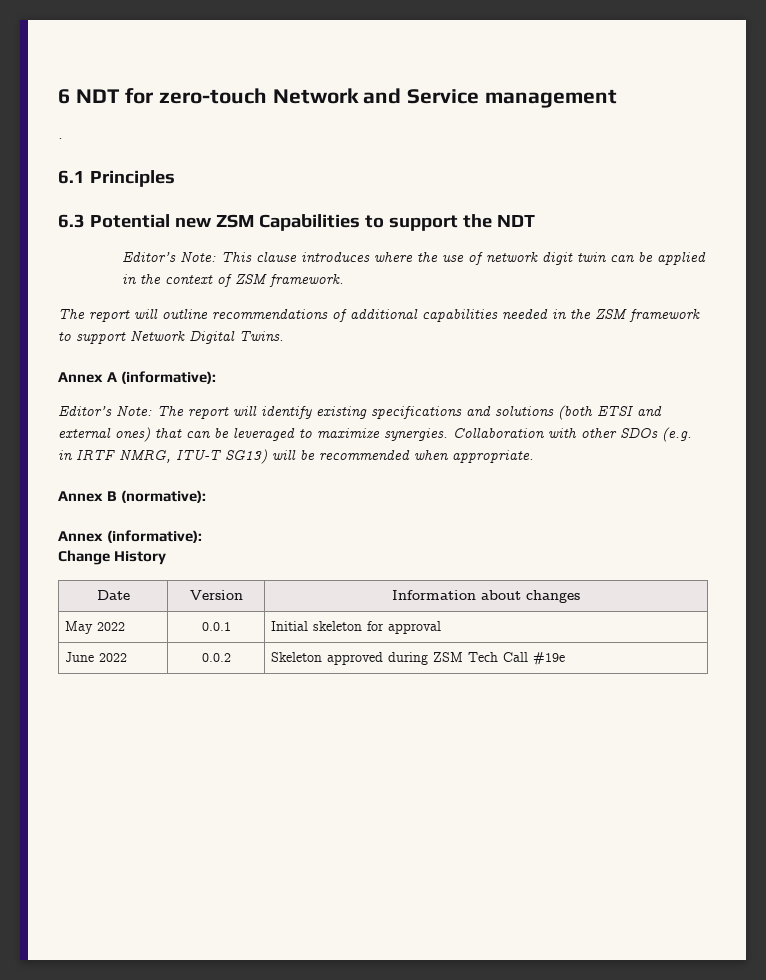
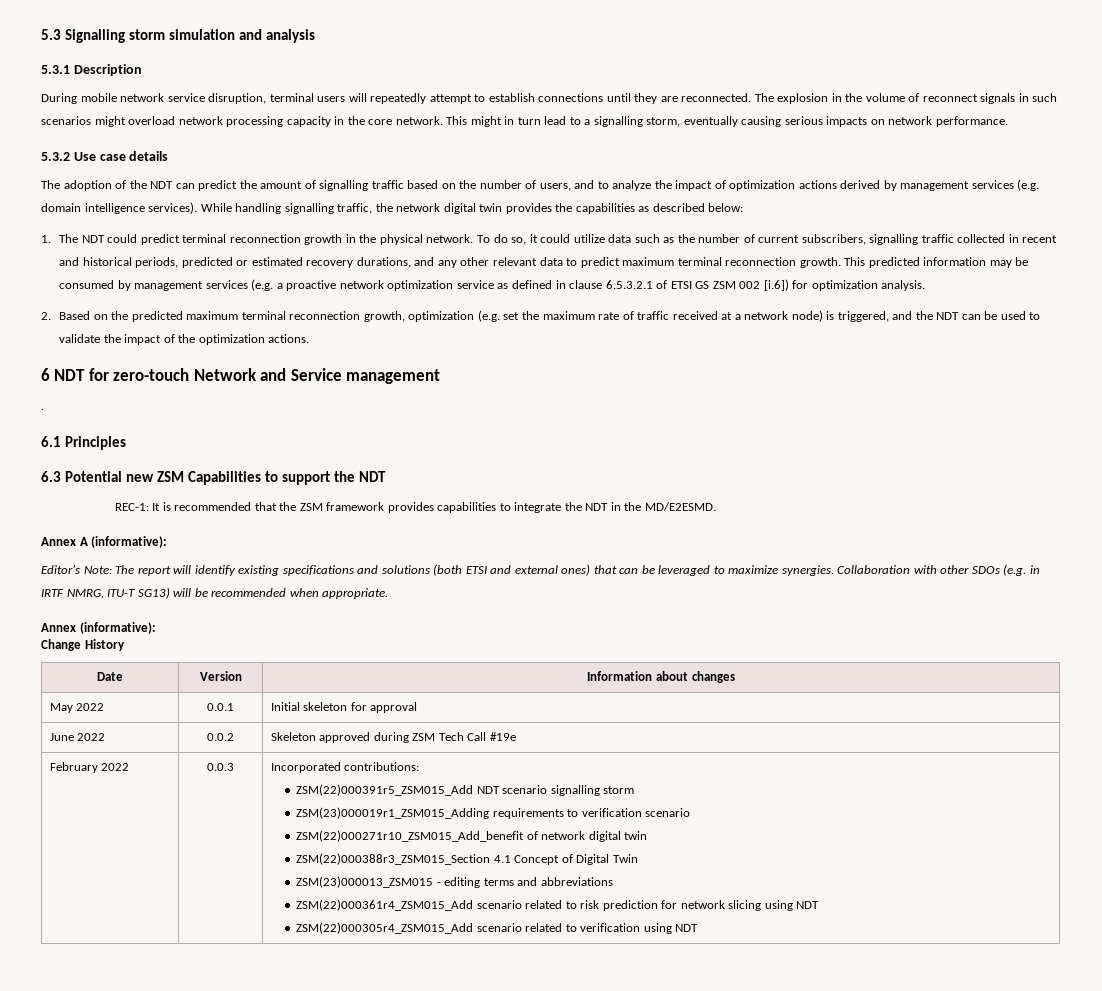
+ 5.3 Signalling storm simulation and analysis
+ 5.3.1 Description
+ During mobile network service disruption, terminal users will repeatedly attempt to establish connections until they are reconnected. The explosion in the volume of reconnect signals in such scenarios might overload network processing capacity in the core network. This might in turn lead to a signalling storm, eventually causing serious impacts on network performance.
+ 5.3.2 Use case details
+ The adoption of the NDT can predict the amount of signalling traffic based on the number of users, and to analyze the impact of optimization actions derived by management services (e.g. domain intelligence services). While handling signalling traffic, the network digital twin provides the capabilities as described below:
+ 1. The NDT could predict terminal reconnection growth in the physical network. To do so, it could utilize data such as the number of current subscribers, signalling traffic collected in recent and historical periods, predicted or estimated recovery durations, and any other relevant data to predict maximum terminal reconnection growth. This predicted information may be consumed by management services (e.g. a proactive network optimization service as defined in clause 6.5.3.2.1 of ETSI GS ZSM 002 [i.6]) for optimization analysis.
+ 2. Based on the predicted maximum terminal reconnection growth, optimization (e.g. set the maximum rate of traffic received at a network node) is triggered, and the NDT can be used to validate the impact of the optimization actions.
- Editor’s Note: This clause introduces where the use of network digit twin can be applied in the context of ZSM framework.
- The report will outline recommendations of additional capabilities needed in the ZSM framework to support Network Digital Twins.
+ REC-1: It is recommended that the ZSM framework provides capabilities to integrate the NDT in the MD/E2ESMD.
- Annex B (normative):
+ February 2022 | 0.0.3 | Incorporated contributions:
+ ZSM(22)000391r5_ZSM015_Add NDT scenario signalling storm
+ ZSM(23)000019r1_ZSM015_Adding requirements to verification scenario
+ ZSM(22)000271r10_ZSM015_Add_benefit of network digital twin
+ ZSM(22)000388r3_ZSM015_Section 4.1 Concept of Digital Twin
+ ZSM(23)000013_ZSM015 - editing terms and abbreviations
+ ZSM(22)000361r4_ZSM015_Add scenario related to risk prediction for network slicing using NDT
+ ZSM(22)000305r4_ZSM015_Add scenario related to verification using NDT

